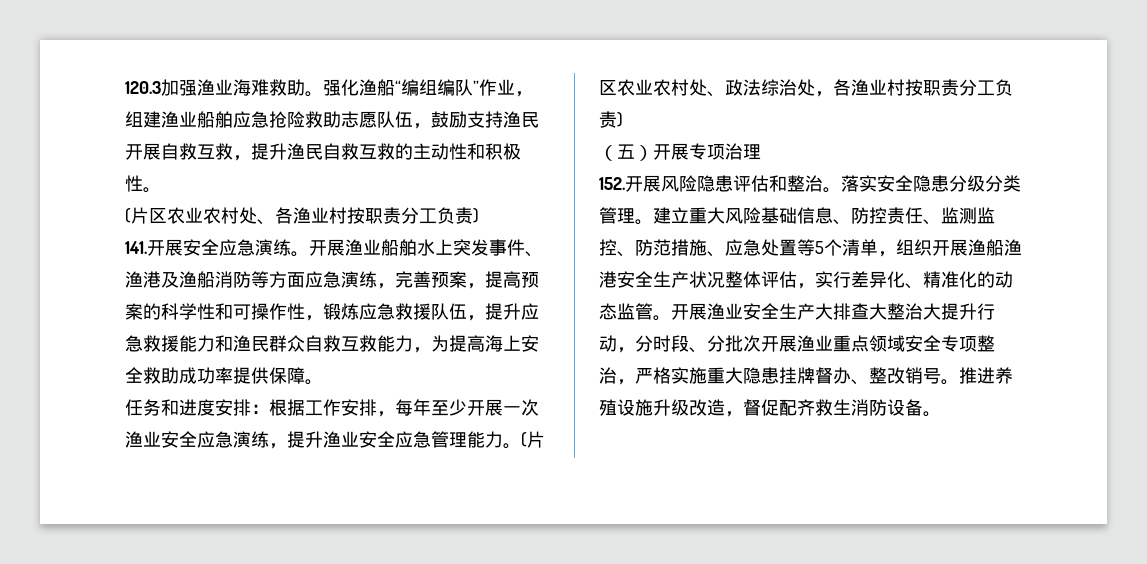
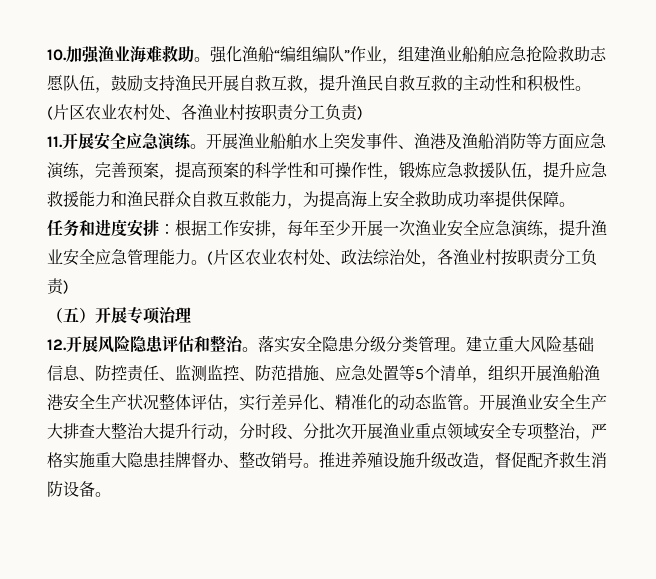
- 120.3加强渔业海难救助。
+ 10.加强渔业海难救助。
- 141.开展安全应急演练。
+ 11.开展安全应急演练。
- 152.开展风险隐患评估和整治。
+ 12.开展风险隐患评估和整治。

